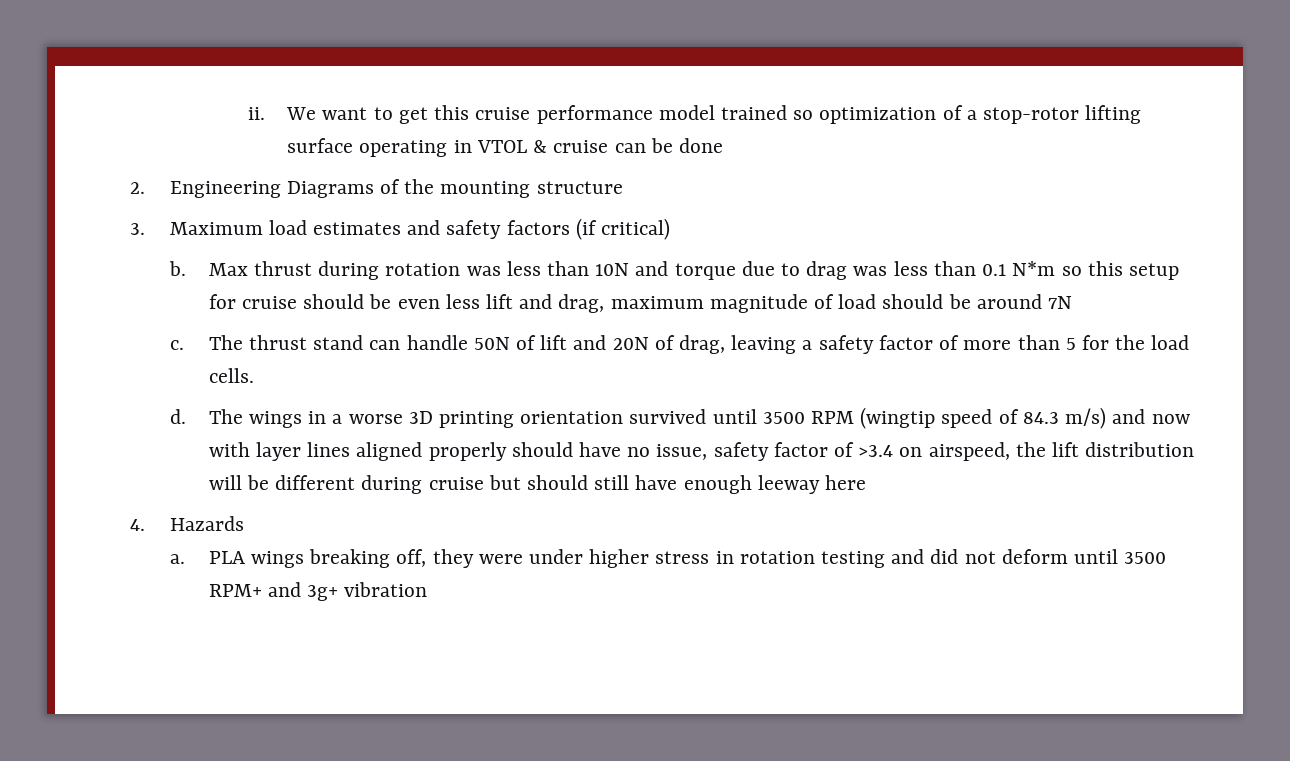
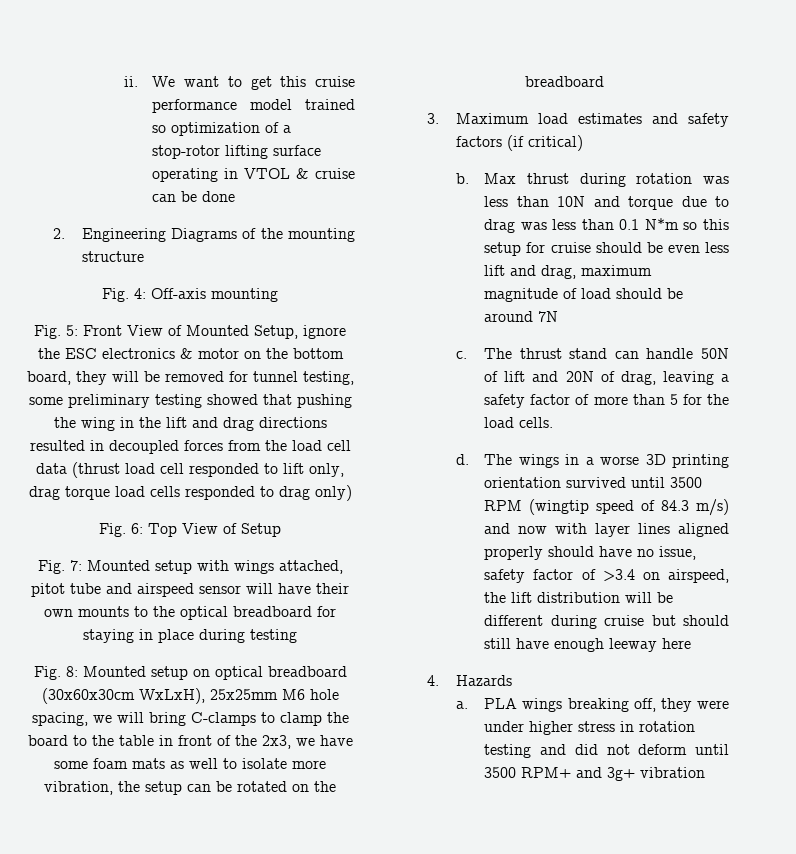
+ Fig. 4: Off-axis mounting
+ Fig. 5: Front View of Mounted Setup, ignore the ESC electronics & motor on the bottom board, they will be removed for tunnel testing, some preliminary testing showed that pushing the wing in the lift and drag directions resulted in decoupled forces from the load cell data (thrust load cell responded to lift only, drag torque load cells responded to drag only)
+ Fig. 6: Top View of Setup
+ Fig. 7: Mounted setup with wings attached, pitot tube and airspeed sensor will have their own mounts to the optical breadboard for staying in place during testing
+ Fig. 8: Mounted setup on optical breadboard (30x60x30cm WxLxH), 25x25mm M6 hole spacing, we will bring C-clamps to clamp the board to the table in front of the 2x3, we have some foam mats as well to isolate more vibration, the setup can be rotated on the breadboard

